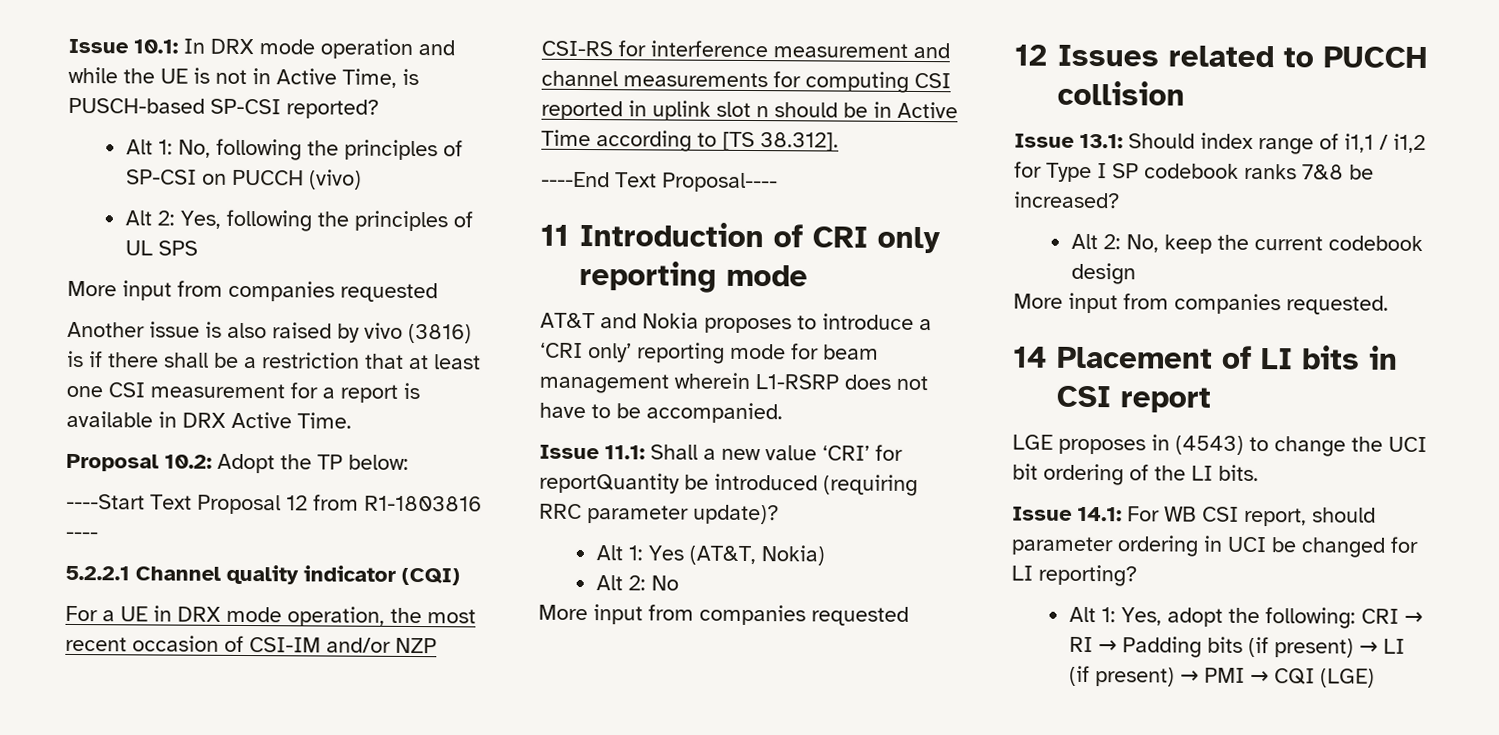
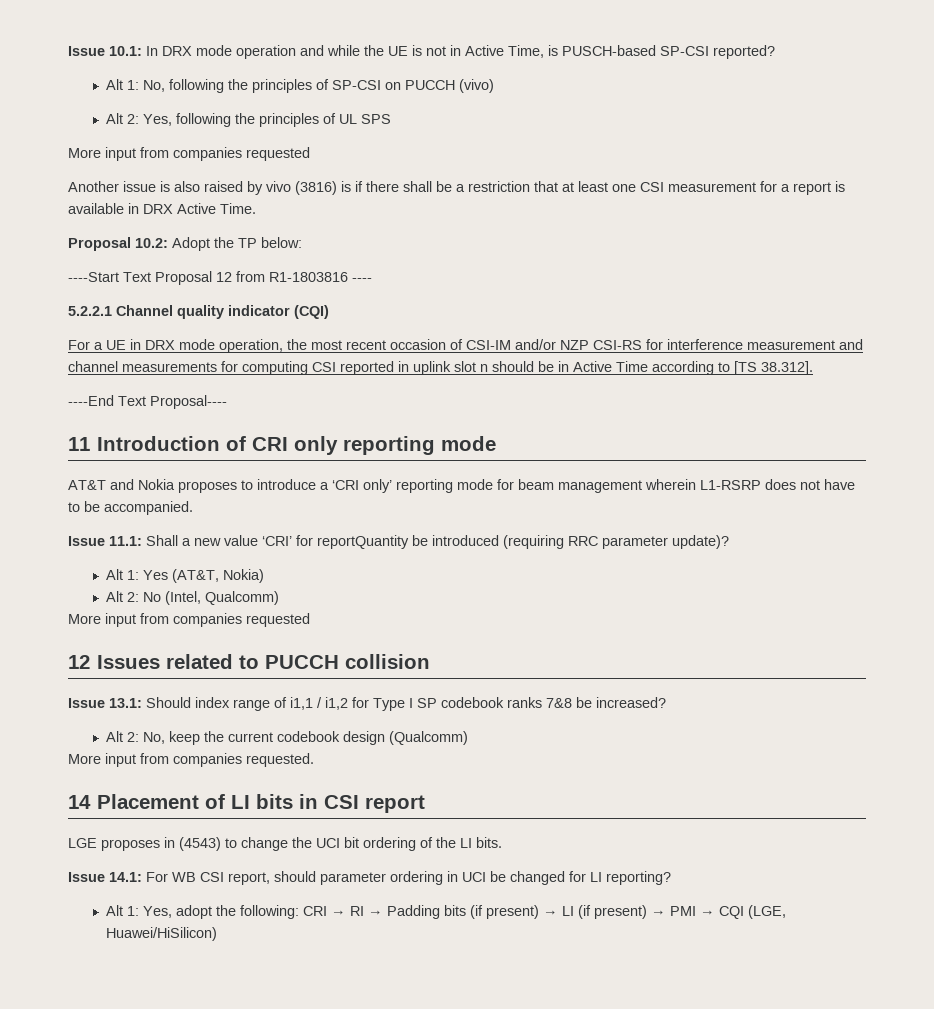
- Alt 2: No
+ Alt 2: No (Intel, Qualcomm)
- Alt 2: No, keep the current codebook design
+ Alt 2: No, keep the current codebook design (Qualcomm)
- Alt 1: Yes, adopt the following: CRI → RI → Padding bits (if present) → LI (if present) → PMI → CQI (LGE)
+ Alt 1: Yes, adopt the following: CRI → RI → Padding bits (if present) → LI (if present) → PMI → CQI (LGE, Huawei/HiSilicon)

